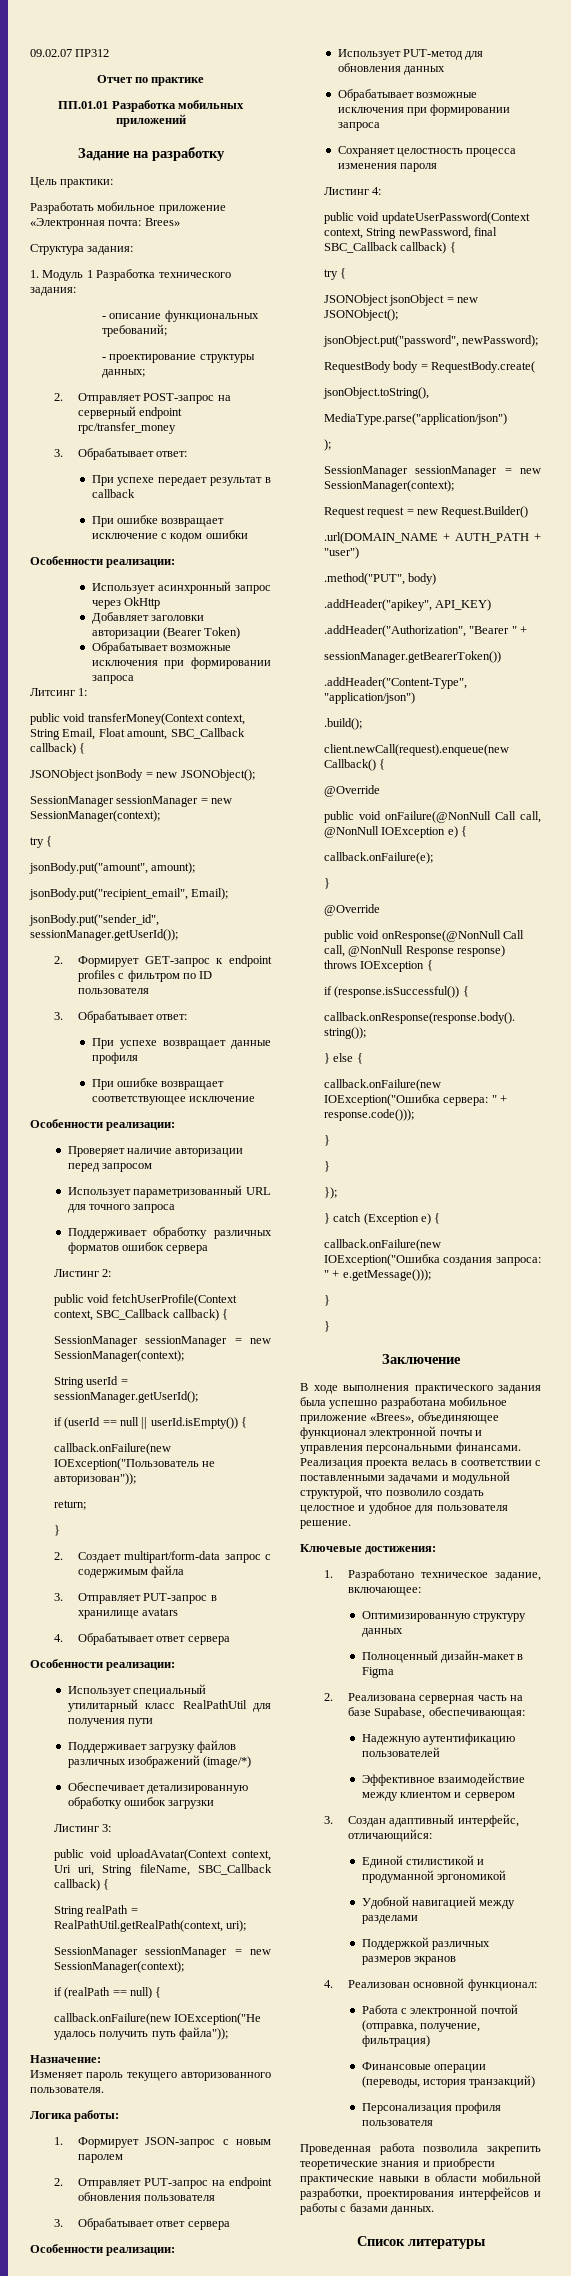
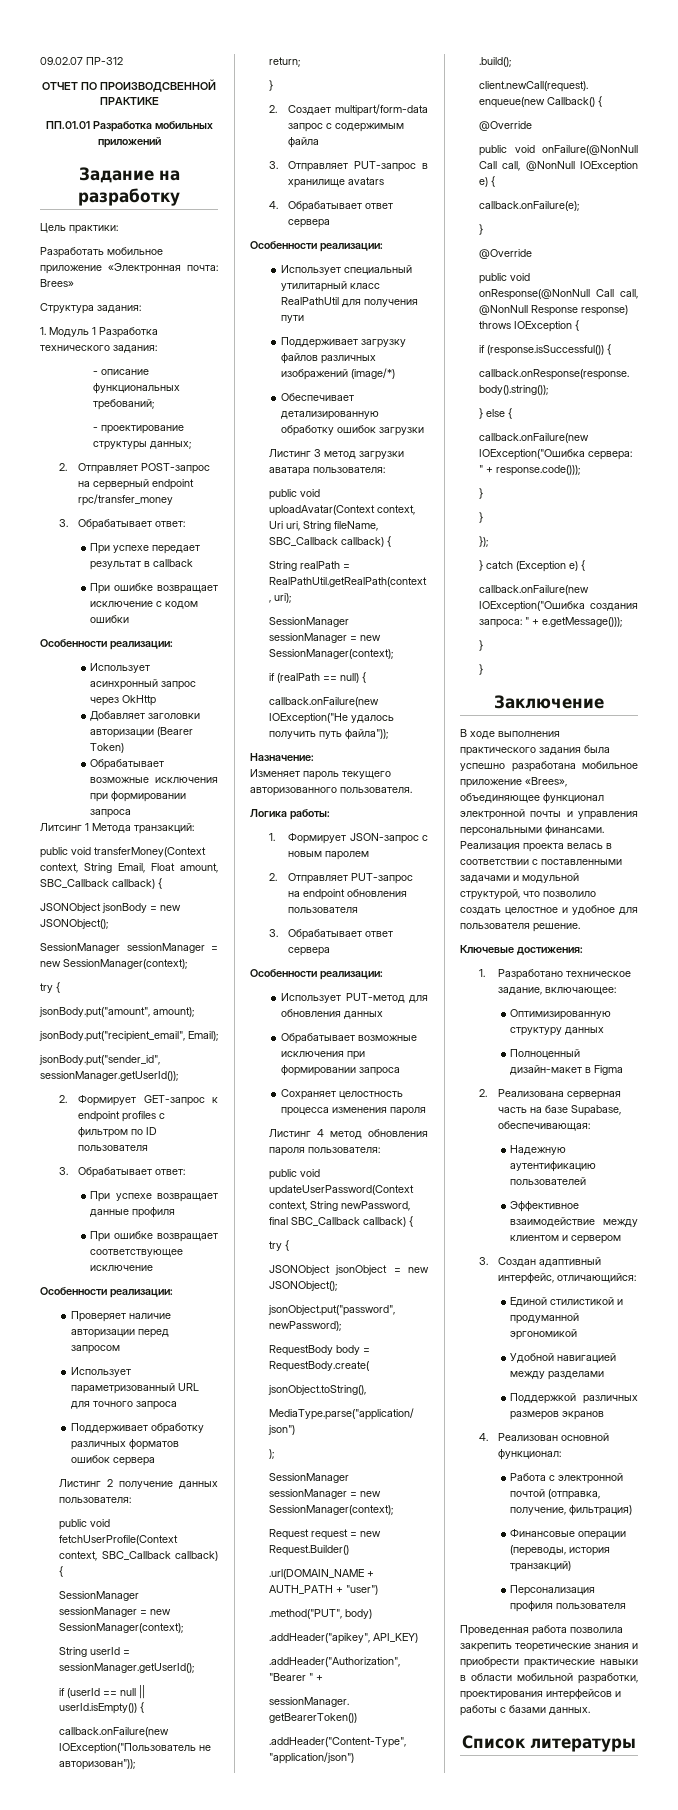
- 09.02.07 ПР312
- Отчет по практике
+ 09.02.07 ПР-312
+ ОТЧЕТ ПО ПРОИЗВОДСВЕННОЙ ПРАКТИКЕ
- Литсинг 1:
+ Литсинг 1 Метода транзакций:
- Листинг 2:
+ Листинг 2 получение данных пользователя:
- Листинг 3:
+ Листинг 3 метод загрузки аватара пользователя:
- Листинг 4:
+ Листинг 4 метод обновления пароля пользователя:

